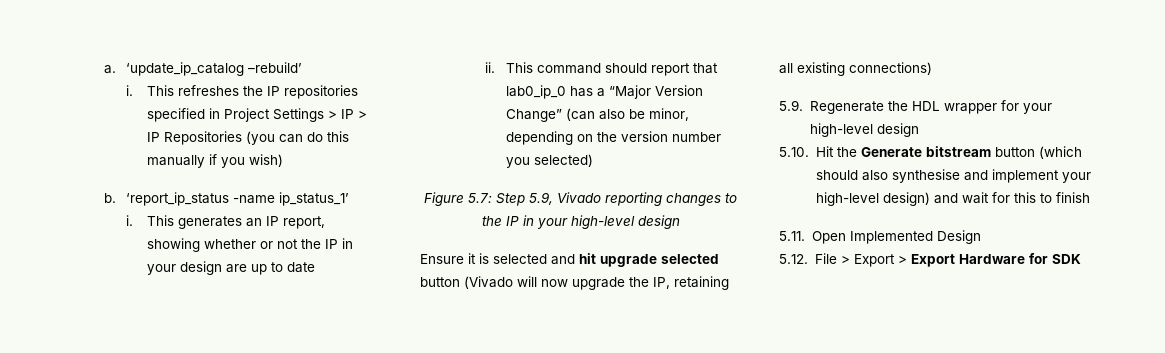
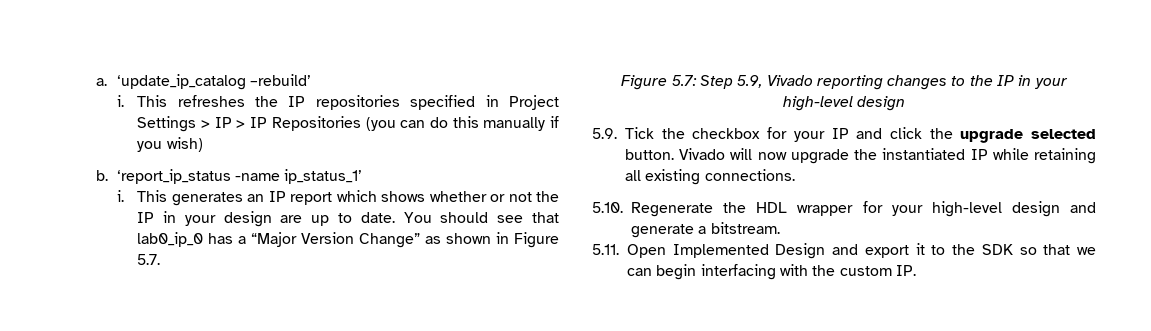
- This generates an IP report, showing whether or not the IP in your design are up to date
- ii. This command should report that lab0_ip_0 has a “Major Version Change” (can also be minor, depending on the version number you selected)
+ This generates an IP report which shows whether or not the IP in your design are up to date. You should see that lab0_ip_0 has a “Major Version Change” as shown in Figure 5.7.
- Ensure it is selected and hit upgrade selected button (Vivado will now upgrade the IP, retaining all existing connections)
- 5.9. Regenerate the HDL wrapper for your high-level design
- 5.10. Hit the Generate bitstream button (which should also synthesise and implement your high-level design) and wait for this to finish
- 5.11. Open Implemented Design
- 5.12. File > Export > Export Hardware for SDK
+ 5.9. Tick the checkbox for your IP and click the upgrade selected button. Vivado will now upgrade the instantiated IP while retaining all existing connections.
+ 5.10. Regenerate the HDL wrapper for your high-level design and generate a bitstream.
+ 5.11. Open Implemented Design and export it to the SDK so that we can begin interfacing with the custom IP.

